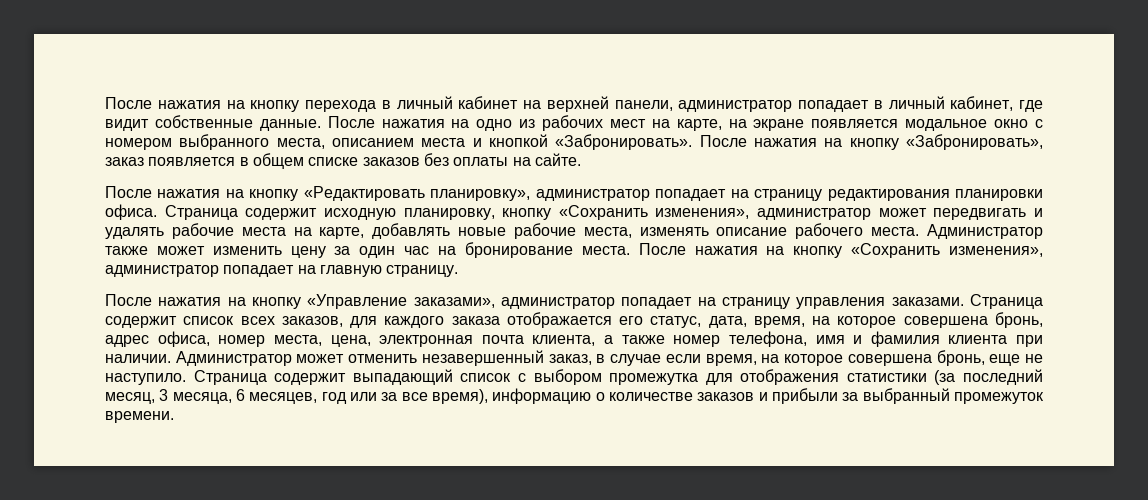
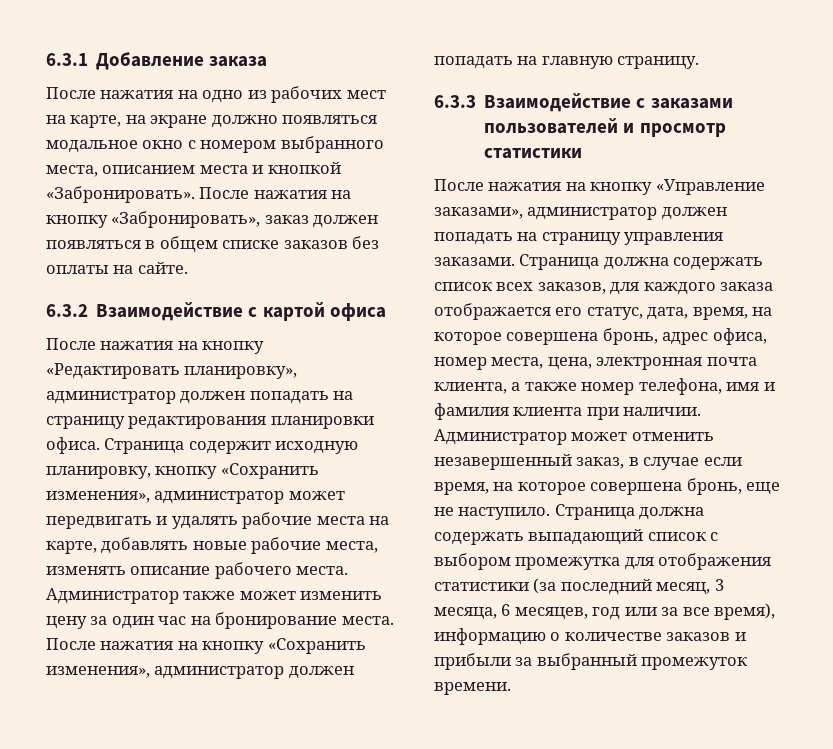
- После нажатия на кнопку перехода в личный кабинет на верхней панели, администратор попадает в личный кабинет, где видит собственные данные. После нажатия на одно из рабочих мест на карте, на экране появляется модальное окно с номером выбранного места, описанием места и кнопкой «Забронировать».
+ 6.3.1 Добавление заказа
+ После нажатия на одно из рабочих мест на карте, на экране должно появляться модальное окно с номером выбранного места, описанием места и кнопкой «Забронировать».
- После нажатия на кнопку «Забронировать», заказ появляется в общем списке заказов без оплаты на сайте.
+ После нажатия на кнопку «Забронировать», заказ должен появляться в общем списке заказов без оплаты на сайте.
+ 6.3.2 Взаимодействие с картой офиса
- После нажатия на кнопку «Редактировать планировку», администратор попадает на страницу редактирования планировки офиса.
+ После нажатия на кнопку «Редактировать планировку», администратор должен попадать на страницу редактирования планировки офиса.
- После нажатия на кнопку «Сохранить изменения», администратор попадает на главную страницу.
+ После нажатия на кнопку «Сохранить изменения», администратор должен попадать на главную страницу.
+ 6.3.3 Взаимодействие с заказами пользователей и просмотр статистики
- После нажатия на кнопку «Управление заказами», администратор попадает на страницу управления заказами.
+ После нажатия на кнопку «Управление заказами», администратор должен попадать на страницу управления заказами.
- Страница содержит список всех заказов, для каждого заказа отображается его статус, дата, время, на которое совершена бронь, адрес офиса, номер места, цена, электронная почта клиента, а также номер телефона, имя и фамилия клиента при наличии.
+ Страница должна содержать список всех заказов, для каждого заказа отображается его статус, дата, время, на которое совершена бронь, адрес офиса, номер места, цена, электронная почта клиента, а также номер телефона, имя и фамилия клиента при наличии.
- Страница содержит выпадающий список с выбором промежутка для отображения статистики (за последний месяц, 3 месяца, 6 месяцев, год или за все время), информацию о количестве заказов и прибыли за выбранный промежуток времени.
+ Страница должна содержать выпадающий список с выбором промежутка для отображения статистики (за последний месяц, 3 месяца, 6 месяцев, год или за все время), информацию о количестве заказов и прибыли за выбранный промежуток времени.

